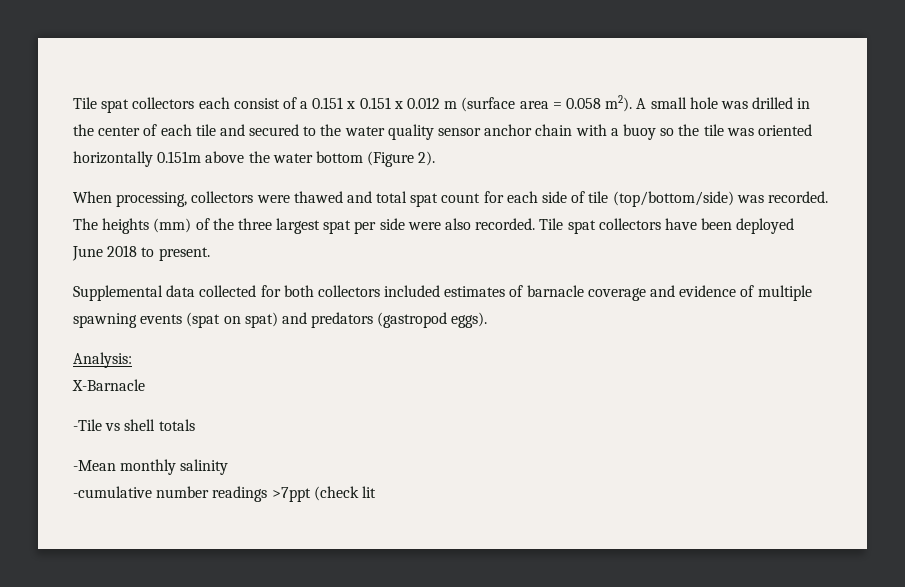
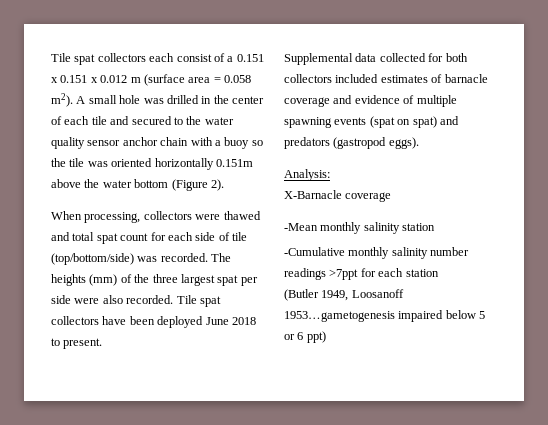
- X-Barnacle
- -Tile vs shell totals
+ X-Barnacle coverage
- -Mean monthly salinity
- -cumulative number readings >7ppt (check lit
+ -Mean monthly salinity station
+ -Cumulative monthly salinity number readings >7ppt for each station
+ (Butler 1949, Loosanoff 1953…gametogenesis impaired below 5 or 6 ppt)

